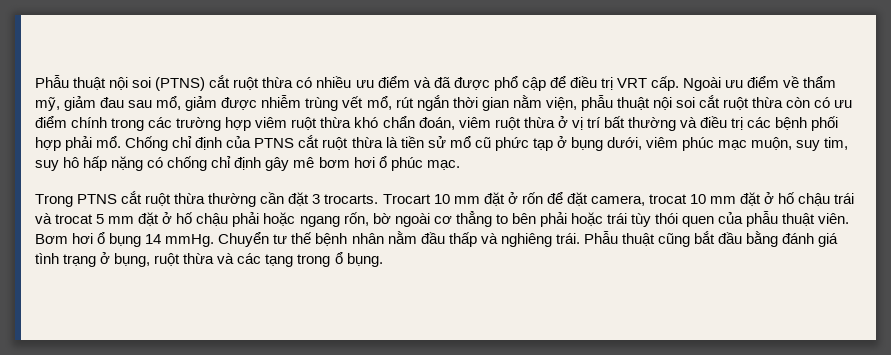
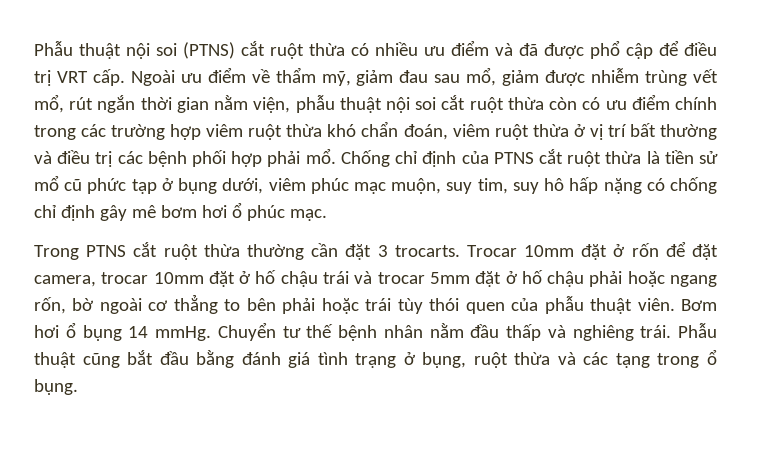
- Trocart 10 mm đặt ở rốn để đặt camera, trocat 10 mm đặt ở hố chậu trái và trocat 5 mm đặt ở hố chậu phải hoặc ngang rốn, bờ ngoài cơ thẳng to bên phải hoặc trái tùy thói quen của phẫu thuật viên.
+ Trocar 10mm đặt ở rốn để đặt camera, trocar 10mm đặt ở hố chậu trái và trocar 5mm đặt ở hố chậu phải hoặc ngang rốn, bờ ngoài cơ thẳng to bên phải hoặc trái tùy thói quen của phẫu thuật viên.

